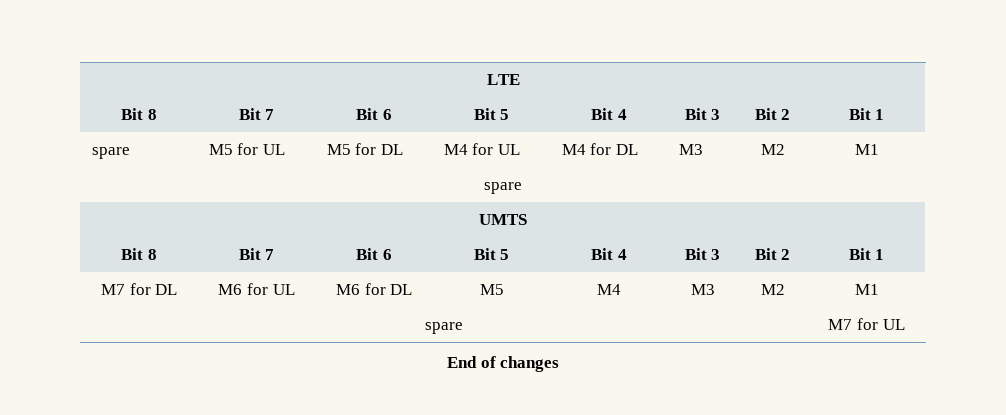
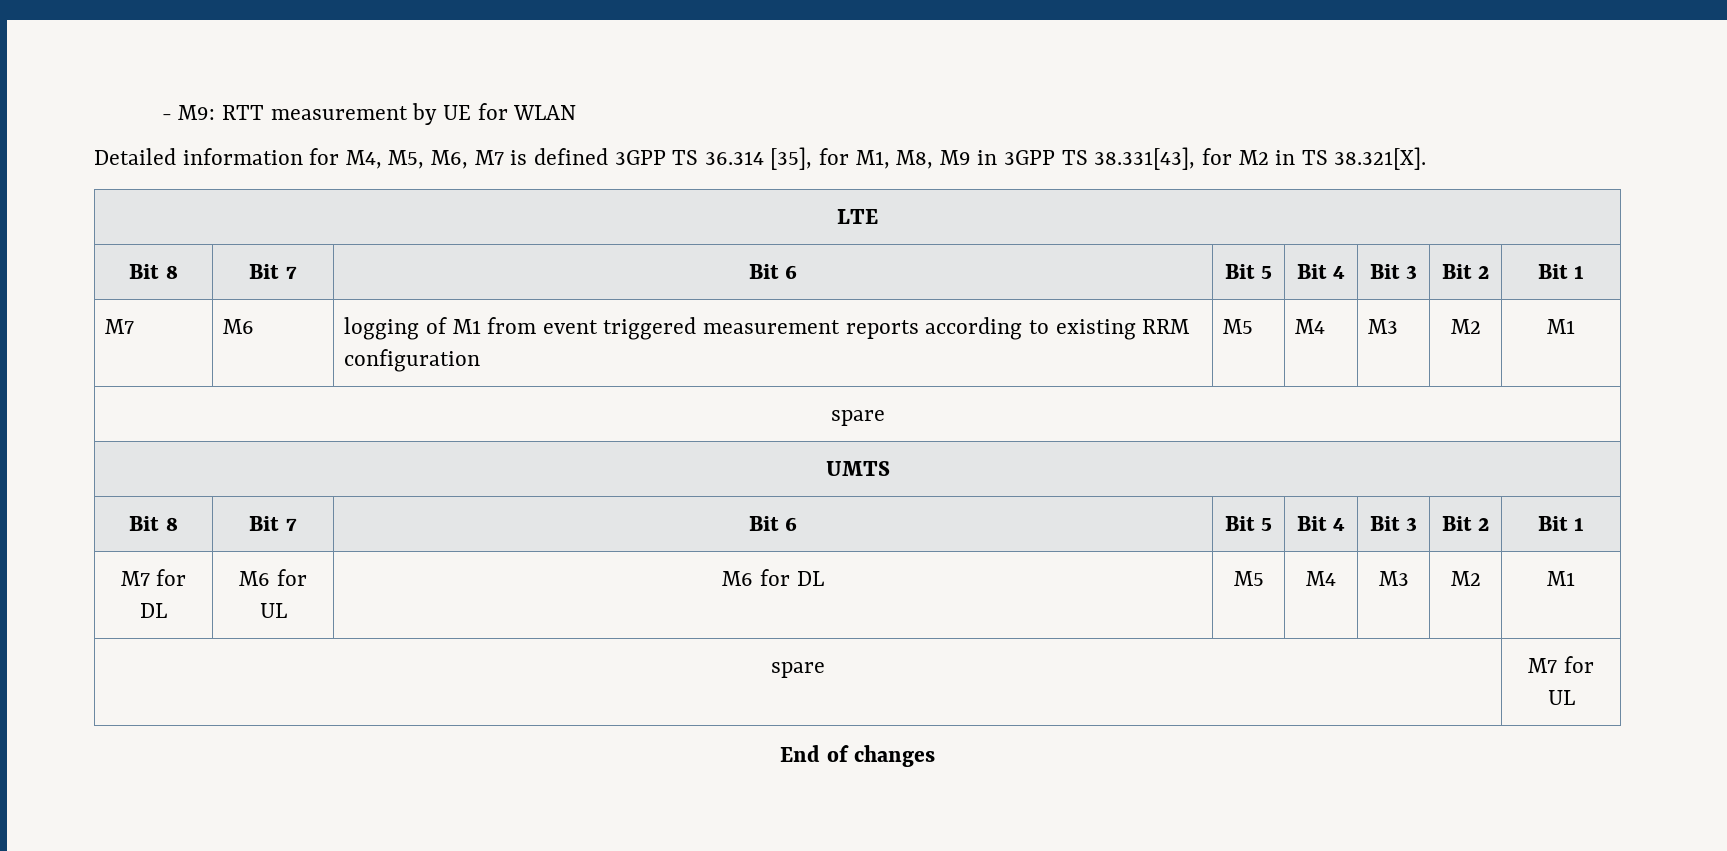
+ - M9: RTT measurement by UE for WLAN
+ Detailed information for M4, M5, M6, M7 is defined 3GPP TS 36.314 [35], for M1, M8, M9 in 3GPP TS 38.331[43], for M2 in TS 38.321[X].
- spare | M5 for UL | M5 for DL | M4 for UL | M4 for DL | M3 | M2 | M1
+ M7 | M6 | logging of M1 from event triggered measurement reports according to existing RRM configuration | M5 | M4 | M3 | M2 | M1

